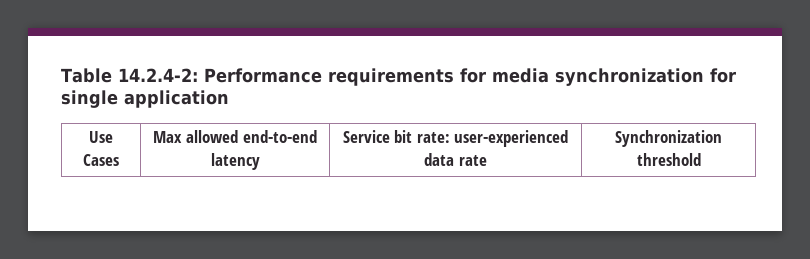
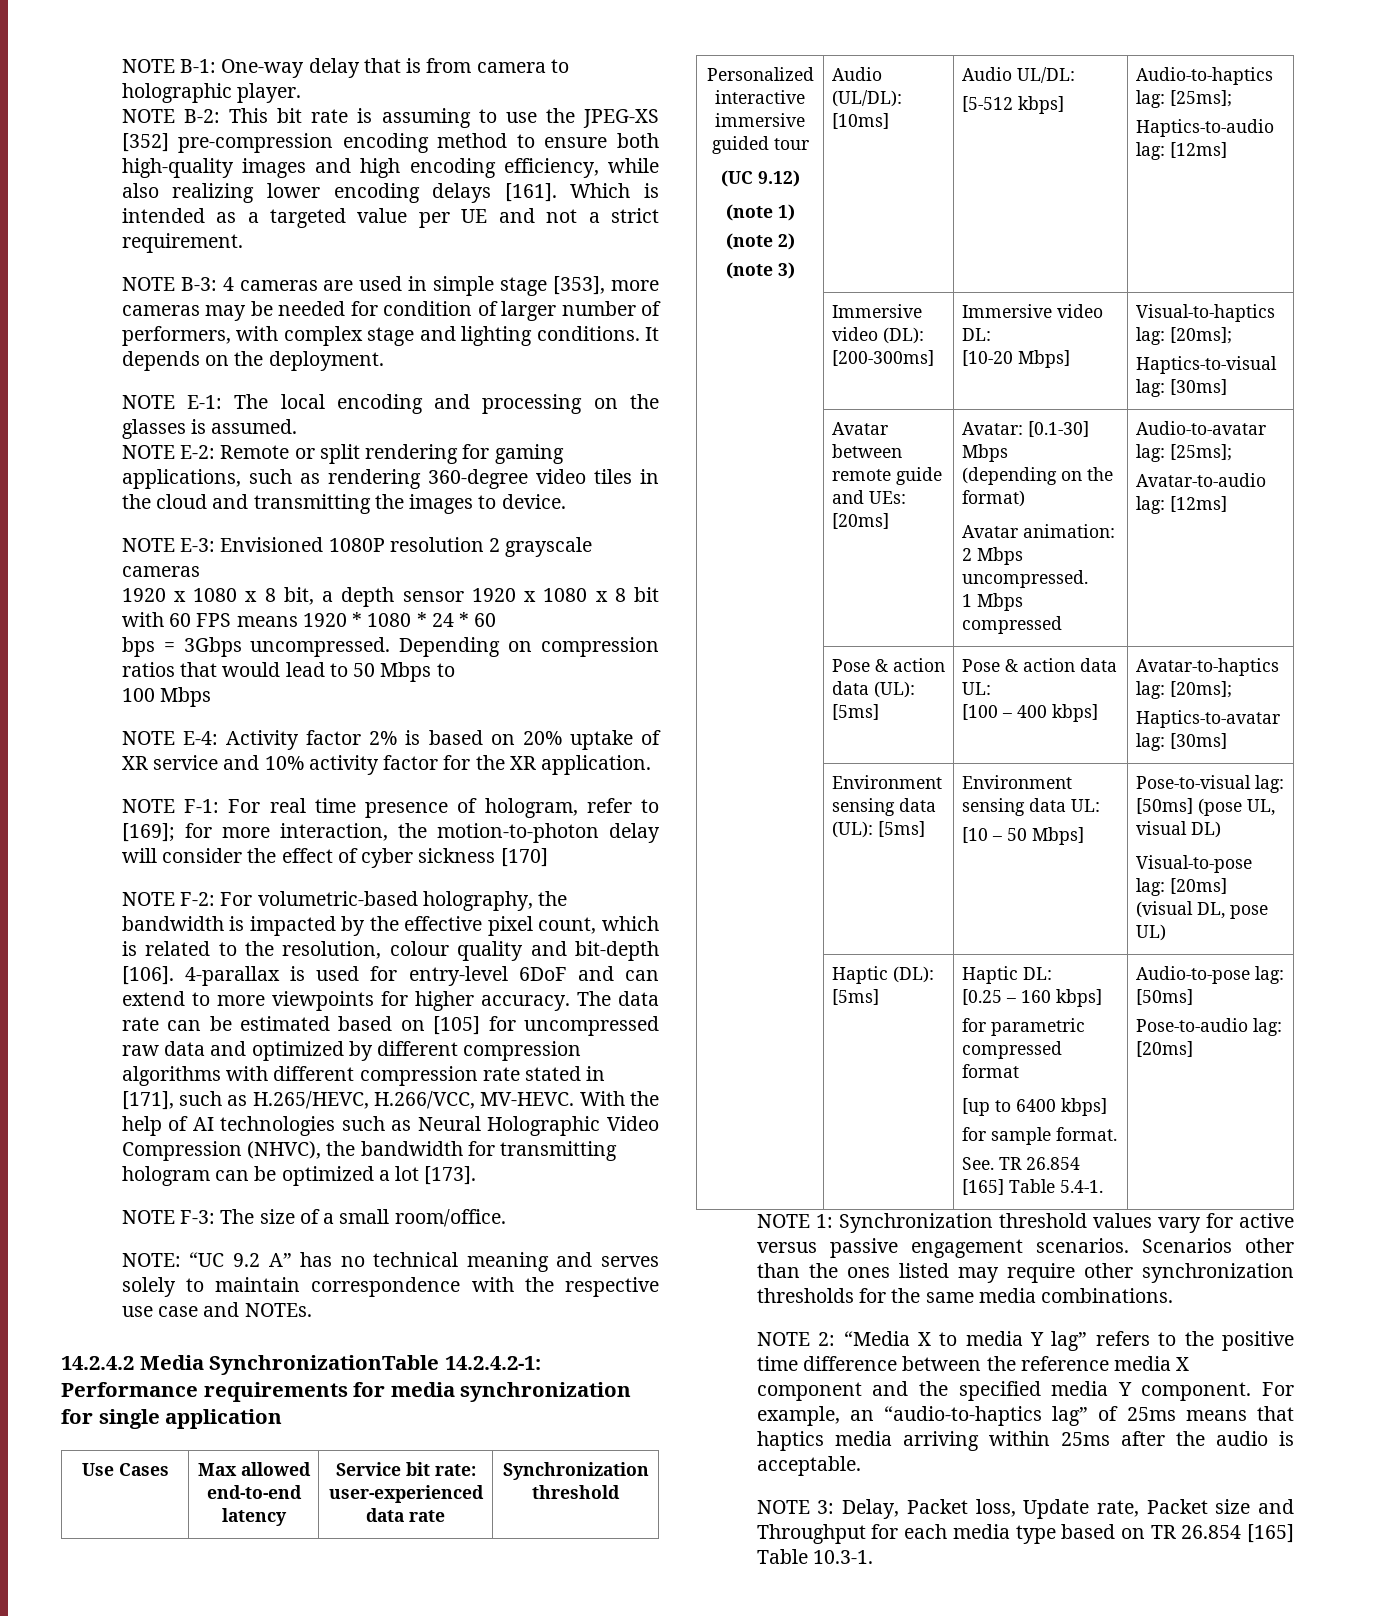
- Table 14.2.4-2: Performance requirements for media synchronization for single application
+ NOTE B-1: One-way delay that is from camera to holographic player.
+ NOTE B-2: This bit rate is assuming to use the JPEG-XS [352] pre-compression encoding method to ensure both high-quality images and high encoding efficiency, while also realizing lower encoding delays [161]. Which is intended as a targeted value per UE and not a strict requirement.
+ NOTE B-3: 4 cameras are used in simple stage [353], more cameras may be needed for condition of larger number of performers, with complex stage and lighting conditions. It depends on the deployment.
+ NOTE E-1: The local encoding and processing on the glasses is assumed.
+ NOTE E-2: Remote or split rendering for gaming applications, such as rendering 360-degree video tiles in the cloud and transmitting the images to device.
+ NOTE E-3: Envisioned 1080P resolution 2 grayscale cameras
+ 1920 x 1080 x 8 bit, a depth sensor 1920 x 1080 x 8 bit with 60 FPS means 1920 * 1080 * 24 * 60
+ bps = 3Gbps uncompressed. Depending on compression ratios that would lead to 50 Mbps to
+ 100 Mbps
+ NOTE E-4: Activity factor 2% is based on 20% uptake of XR service and 10% activity factor for the XR application.
+ NOTE F-1: For real time presence of hologram, refer to [169]; for more interaction, the motion-to-photon delay will consider the effect of cyber sickness [170]
+ NOTE F-2: For volumetric-based holography, the bandwidth is impacted by the effective pixel count, which is related to the resolution, colour quality and bit-depth [106]. 4-parallax is used for entry-level 6DoF and can extend to more viewpoints for higher accuracy. The data rate can be estimated based on [105] for uncompressed raw data and optimized by different compression algorithms with different compression rate stated in [171], such as H.265/HEVC, H.266/VCC, MV-HEVC. With the help of AI technologies such as Neural Holographic Video Compression (NHVC), the bandwidth for transmitting hologram can be optimized a lot [173].
+ NOTE F-3: The size of a small room/office.
+ NOTE: “UC 9.2 A” has no technical meaning and serves solely to maintain correspondence with the respective use case and NOTEs.
+ 14.2.4.2 Media SynchronizationTable 14.2.4.2-1: Performance requirements for media synchronization for single application
+ Personalized interactive immersive guided tour
+ (UC 9.12)
+ (note 1)
+ (note 2)
+ (note 3) | Audio (UL/DL): [10ms] | Audio UL/DL:
+ [5-512 kbps] | Audio-to-haptics lag: [25ms];
+ Haptics-to-audio lag: [12ms]
+ | Immersive video (DL): [200-300ms] | Immersive video DL:
+ [10-20 Mbps] | Visual-to-haptics lag: [20ms];
+ Haptics-to-visual lag: [30ms]
+ | Avatar between remote guide and UEs: [20ms] | Avatar: [0.1-30] Mbps
+ (depending on the format)
+ Avatar animation: 2 Mbps uncompressed.
+ 1 Mbps compressed | Audio-to-avatar lag: [25ms];
+ Avatar-to-audio lag: [12ms]
+ | Pose & action data (UL): [5ms] | Pose & action data UL:
+ [100 – 400 kbps] | Avatar-to-haptics lag: [20ms];
+ Haptics-to-avatar lag: [30ms]
+ | Environment sensing data (UL): [5ms] | Environment sensing data UL:
+ [10 – 50 Mbps] | Pose-to-visual lag: [50ms] (pose UL, visual DL)
+ Visual-to-pose lag: [20ms] (visual DL, pose UL)
+ | Haptic (DL): [5ms] | Haptic DL:
+ [0.25 – 160 kbps]
+ for parametric compressed format
+ [up to 6400 kbps]
+ for sample format.
+ See. TR 26.854 [165] Table 5.4-1. | Audio-to-pose lag: [50ms]
+ Pose-to-audio lag: [20ms]
+ NOTE 1: Synchronization threshold values vary for active versus passive engagement scenarios. Scenarios other than the ones listed may require other synchronization thresholds for the same media combinations.
+ NOTE 2: “Media X to media Y lag” refers to the positive time difference between the reference media X component and the specified media Y component. For example, an “audio-to-haptics lag” of 25ms means that haptics media arriving within 25ms after the audio is acceptable.
+ NOTE 3: Delay, Packet loss, Update rate, Packet size and Throughput for each media type based on TR 26.854 [165] Table 10.3-1.

